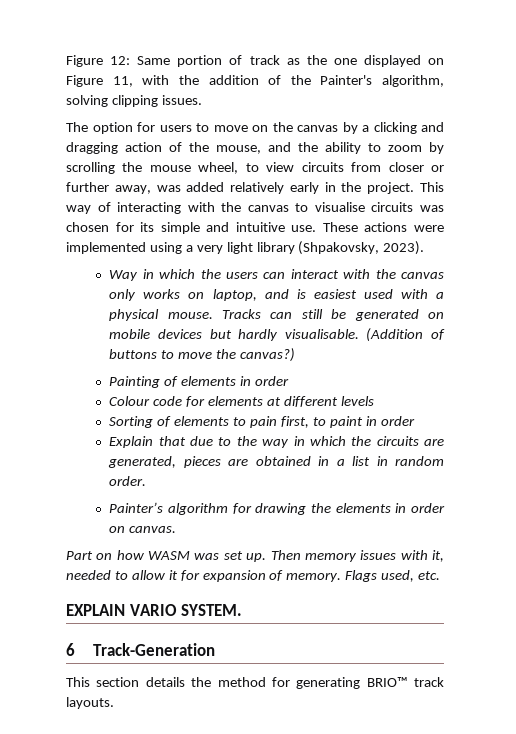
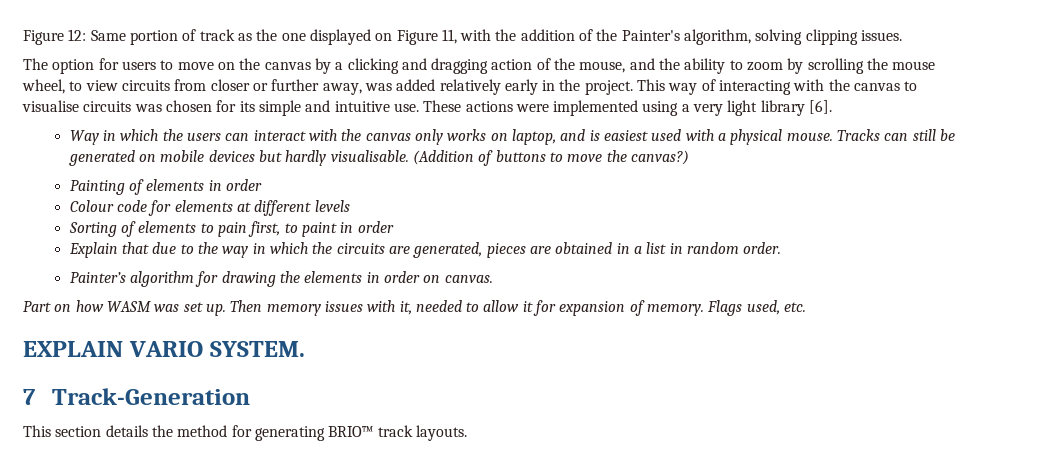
- These actions were implemented using a very light library (Shpakovsky, 2023).
+ These actions were implemented using a very light library [6].
- 6 Track-Generation
+ 7 Track-Generation

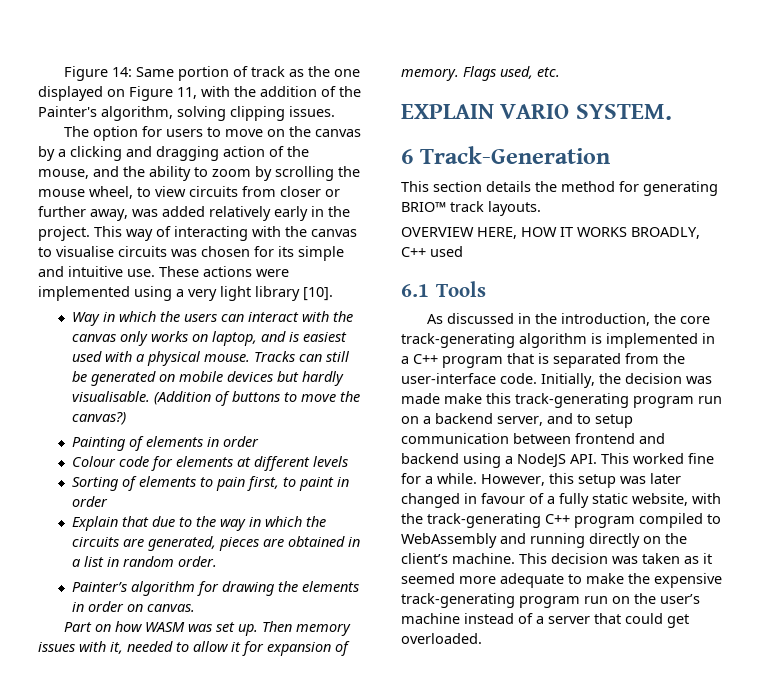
- Figure 12: Same portion of track as the one displayed on Figure 11, with the addition of the Painter's algorithm, solving clipping issues.
+ Figure 14: Same portion of track as the one displayed on Figure 11, with the addition of the Painter's algorithm, solving clipping issues.
- These actions were implemented using a very light library [6].
+ These actions were implemented using a very light library [10].
- 7 Track-Generation
+ 6 Track-Generation
+ OVERVIEW HERE, HOW IT WORKS BROADLY, C++ used
+ 6.1 Tools
+ As discussed in the introduction, the core track-generating algorithm is implemented in a C++ program that is separated from the user-interface code. Initially, the decision was made make this track-generating program run on a backend server, and to setup communication between frontend and backend using a NodeJS API. This worked fine for a while. However, this setup was later changed in favour of a fully static website, with the track-generating C++ program compiled to WebAssembly and running directly on the client’s machine. This decision was taken as it seemed more adequate to make the expensive track-generating program run on the user’s machine instead of a server that could get overloaded.

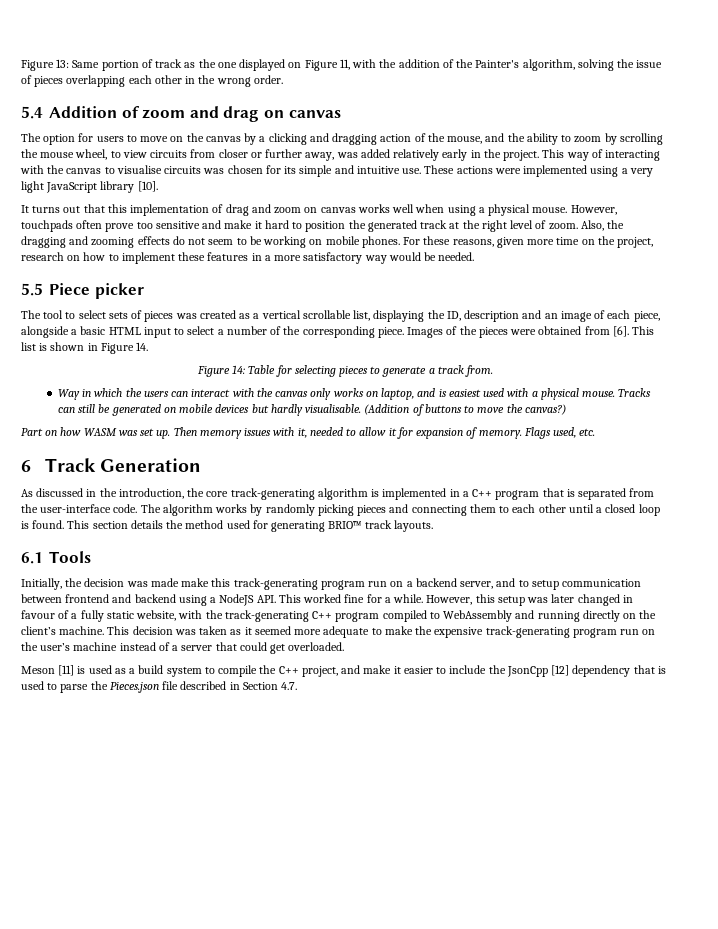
- Figure 14: Same portion of track as the one displayed on Figure 11, with the addition of the Painter's algorithm, solving clipping issues.
+ Figure 13: Same portion of track as the one displayed on Figure 11, with the addition of the Painter's algorithm, solving the issue of pieces overlapping each other in the wrong order.
+ 5.4 Addition of zoom and drag on canvas
- These actions were implemented using a very light library [10].
+ These actions were implemented using a very light JavaScript library [10].
+ It turns out that this implementation of drag and zoom on canvas works well when using a physical mouse. However, touchpads often prove too sensitive and make it hard to position the generated track at the right level of zoom. Also, the dragging and zooming effects do not seem to be working on mobile phones. For these reasons, given more time on the project, research on how to implement these features in a more satisfactory way would be needed.
+ 5.5 Piece picker
+ The tool to select sets of pieces was created as a vertical scrollable list, displaying the ID, description and an image of each piece, alongside a basic HTML input to select a number of the corresponding piece. Images of the pieces were obtained from [6]. This list is shown in Figure 14.
+ Figure 14: Table for selecting pieces to generate a track from.
- Painting of elements in order
- Colour code for elements at different levels
- Sorting of elements to pain first, to paint in order
- Explain that due to the way in which the circuits are generated, pieces are obtained in a list in random order.
- Painter’s algorithm for drawing the elements in order on canvas.
- EXPLAIN VARIO SYSTEM.
- 6 Track-Generation
- This section details the method for generating BRIO™ track layouts.
- OVERVIEW HERE, HOW IT WORKS BROADLY, C++ used
- 6.1 Tools
+ 6 Track Generation
- As discussed in the introduction, the core track-generating algorithm is implemented in a C++ program that is separated from the user-interface code. Initially, the decision was made make this track-generating program run on a backend server, and to setup communication between frontend and backend using a NodeJS API. This worked fine for a while.
+ As discussed in the introduction, the core track-generating algorithm is implemented in a C++ program that is separated from the user-interface code. The algorithm works by randomly picking pieces and connecting them to each other until a closed loop is found. This section details the method used for generating BRIO™ track layouts.
+ 6.1 Tools
+ Initially, the decision was made make this track-generating program run on a backend server, and to setup communication between frontend and backend using a NodeJS API. This worked fine for a while.
+ Meson [11] is used as a build system to compile the C++ project, and make it easier to include the JsonCpp [12] dependency that is used to parse the Pieces.json file described in Section 4.7.

